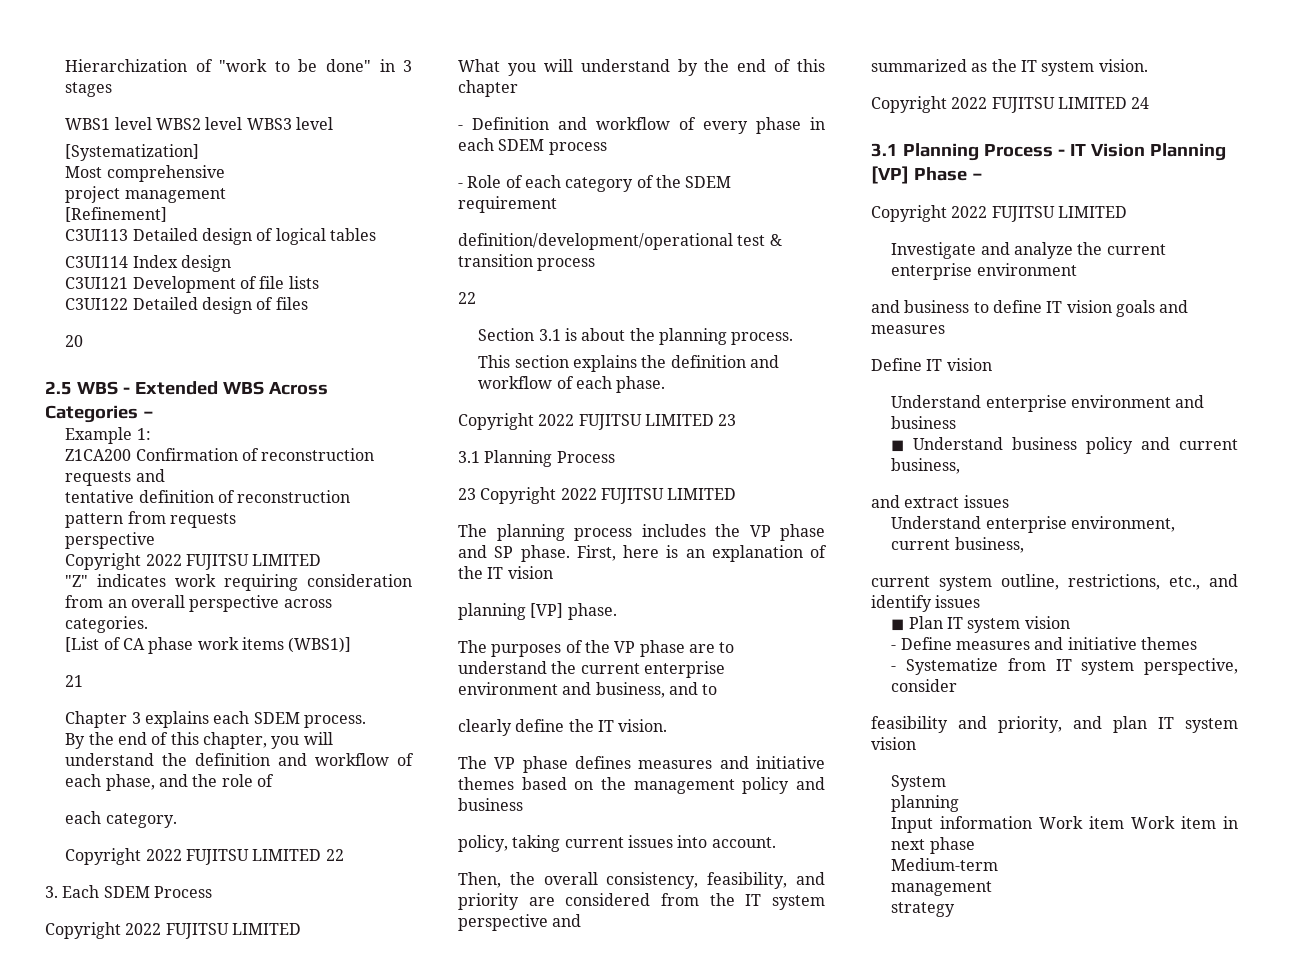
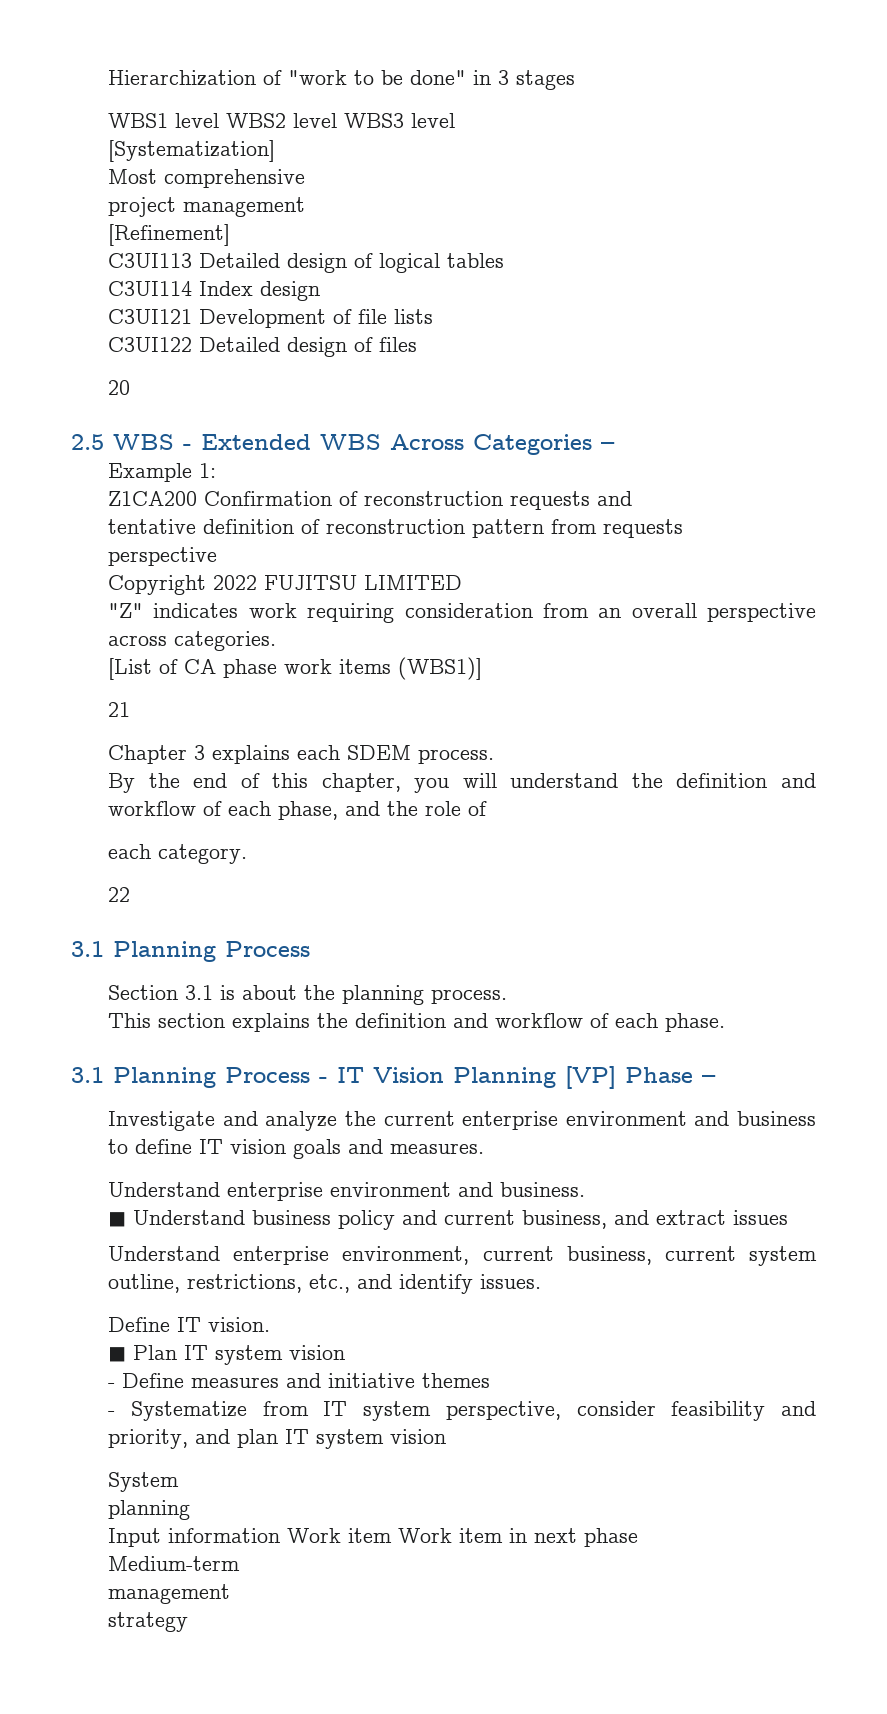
- Copyright 2022 FUJITSU LIMITED 22
- 3. Each SDEM Process
- Copyright 2022 FUJITSU LIMITED
- What you will understand by the end of this chapter
- - Definition and workflow of every phase in each SDEM process
- - Role of each category of the SDEM requirement
- definition/development/operational test & transition process
  22
+ 3.1 Planning Process
- Copyright 2022 FUJITSU LIMITED 23
- 3.1 Planning Process
- 23 Copyright 2022 FUJITSU LIMITED
- The planning process includes the VP phase and SP phase. First, here is an explanation of the IT vision
- planning [VP] phase.
- The purposes of the VP phase are to understand the current enterprise environment and business, and to
- clearly define the IT vision.
- The VP phase defines measures and initiative themes based on the management policy and business
- policy, taking current issues into account.
- Then, the overall consistency, feasibility, and priority are considered from the IT system perspective and
- summarized as the IT system vision.
- Copyright 2022 FUJITSU LIMITED 24
  3.1 Planning Process - IT Vision Planning [VP] Phase –
- Copyright 2022 FUJITSU LIMITED
- Investigate and analyze the current enterprise environment
- and business to define IT vision goals and measures
- Define IT vision
+ Investigate and analyze the current enterprise environment and business to define IT vision goals and measures.
- Understand enterprise environment and business
+ Understand enterprise environment and business.
- ◼ Understand business policy and current business,
- and extract issues
+ ◼ Understand business policy and current business, and extract issues
- Understand enterprise environment, current business,
- current system outline, restrictions, etc., and identify issues
+ Understand enterprise environment, current business, current system outline, restrictions, etc., and identify issues.
+ Define IT vision.
- - Systematize from IT system perspective, consider
- feasibility and priority, and plan IT system vision
+ - Systematize from IT system perspective, consider feasibility and priority, and plan IT system vision

